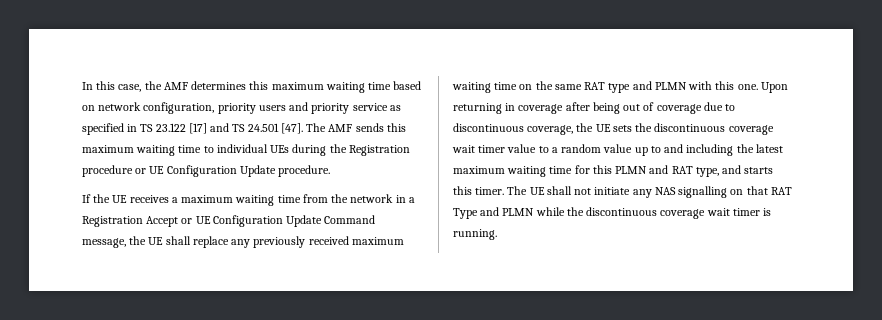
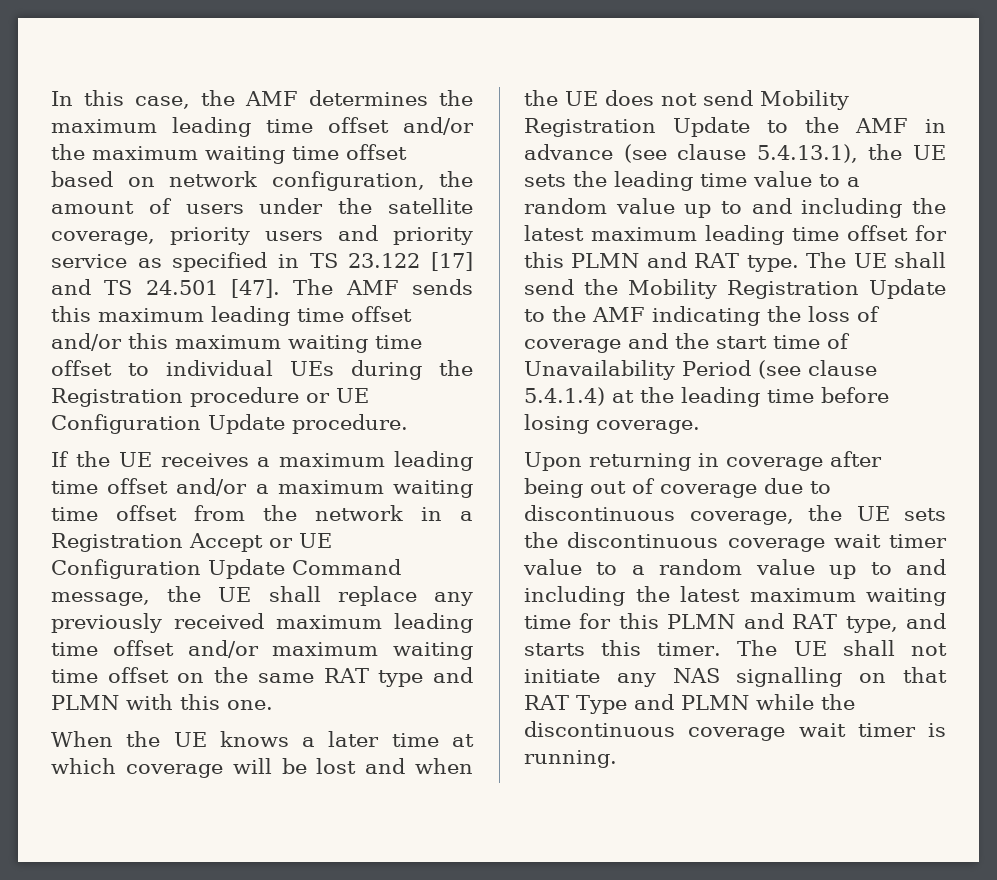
- In this case, the AMF determines this maximum waiting time based on network configuration, priority users and priority service as specified in TS 23.122 [17] and TS 24.501 [47].
+ In this case, the AMF determines the maximum leading time offset and/or the maximum waiting time offset based on network configuration, the amount of users under the satellite coverage, priority users and priority service as specified in TS 23.122 [17] and TS 24.501 [47].
- The AMF sends this maximum waiting time to individual UEs during the Registration procedure or UE Configuration Update procedure.
+ The AMF sends this maximum leading time offset and/or this maximum waiting time offset to individual UEs during the Registration procedure or UE Configuration Update procedure.
- If the UE receives a maximum waiting time from the network in a Registration Accept or UE Configuration Update Command message, the UE shall replace any previously received maximum waiting time on the same RAT type and PLMN with this one. Upon returning in coverage after being out of coverage due to discontinuous coverage, the UE sets the discontinuous coverage wait timer value to a random value up to and including the latest maximum waiting time for this PLMN and RAT type, and starts this timer.
+ If the UE receives a maximum leading time offset and/or a maximum waiting time offset from the network in a Registration Accept or UE Configuration Update Command message, the UE shall replace any previously received maximum leading time offset and/or maximum waiting time offset on the same RAT type and PLMN with this one.
+ When the UE knows a later time at which coverage will be lost and when the UE does not send Mobility Registration Update to the AMF in advance (see clause 5.4.13.1), the UE sets the leading time value to a random value up to and including the latest maximum leading time offset for this PLMN and RAT type. The UE shall send the Mobility Registration Update to the AMF indicating the loss of coverage and the start time of Unavailability Period (see clause 5.4.1.4) at the leading time before losing coverage.
+ Upon returning in coverage after being out of coverage due to discontinuous coverage, the UE sets the discontinuous coverage wait timer value to a random value up to and including the latest maximum waiting time for this PLMN and RAT type, and starts this timer.

